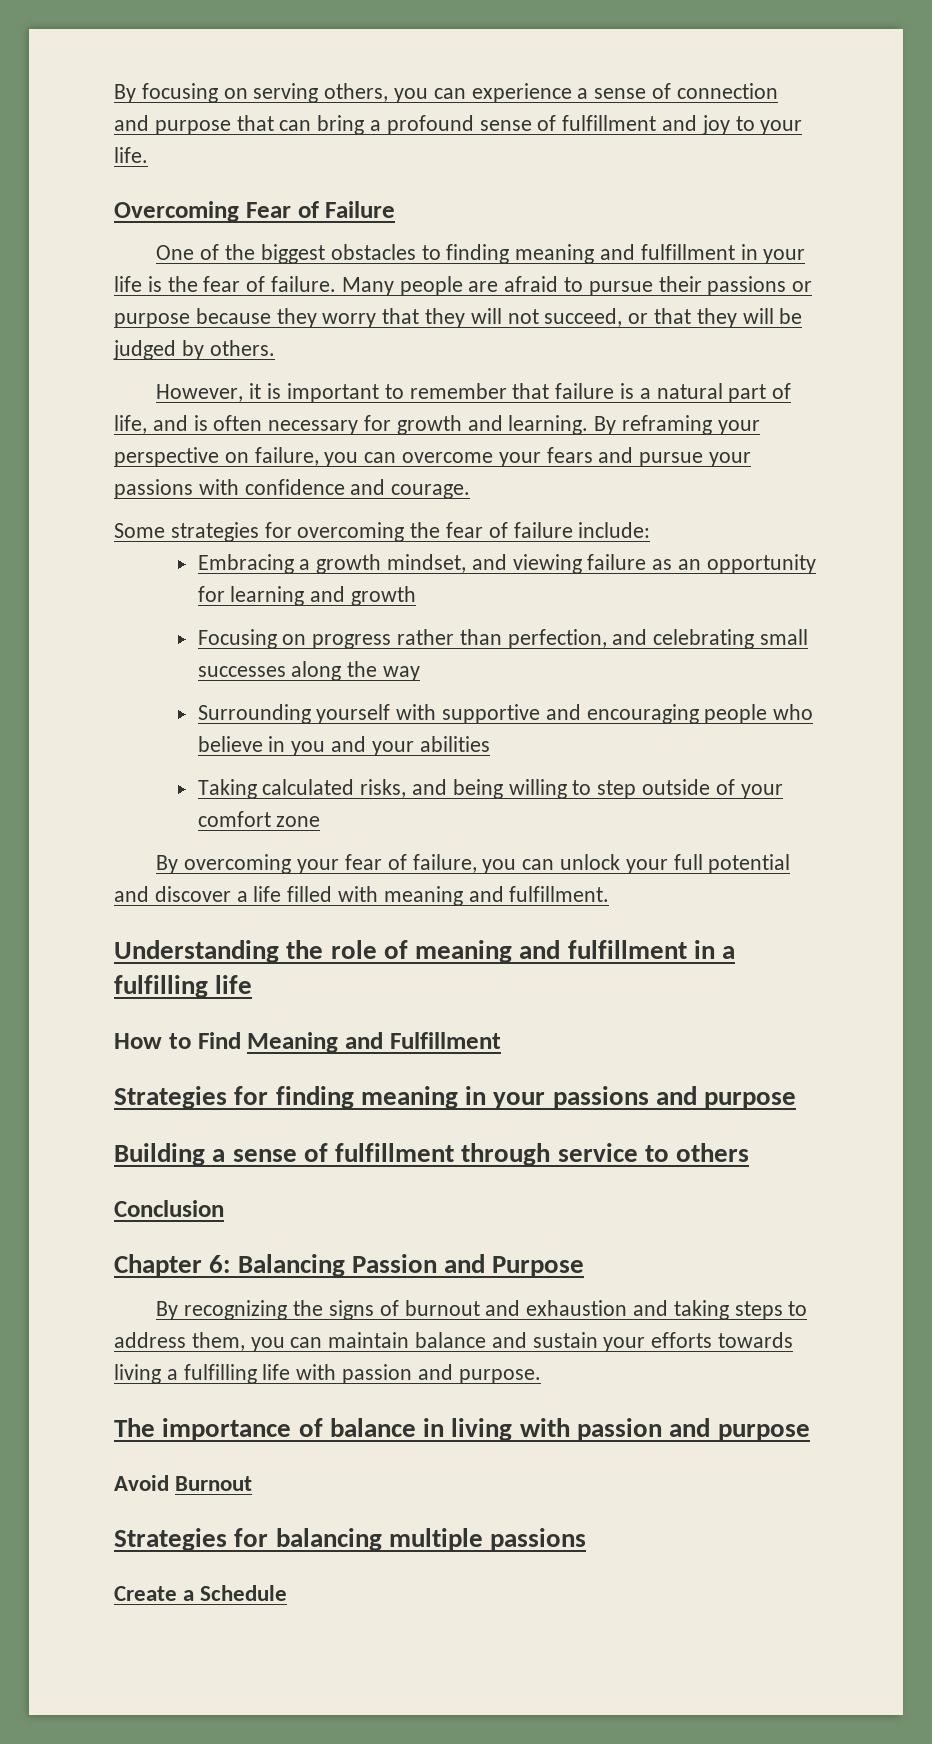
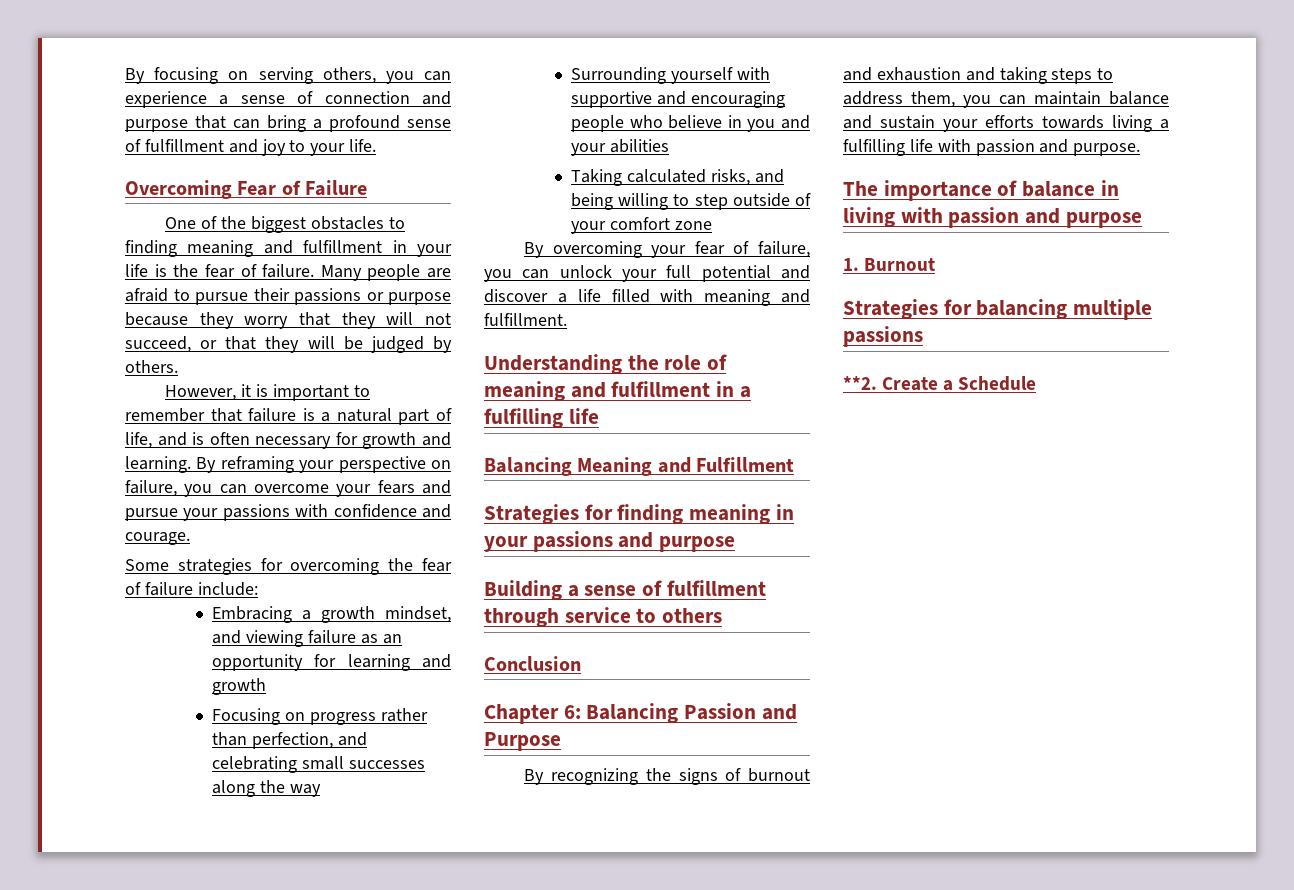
- How to Find Meaning and Fulfillment
+ Balancing Meaning and Fulfillment
- Avoid Burnout
+ 1. Burnout
+ **2.

